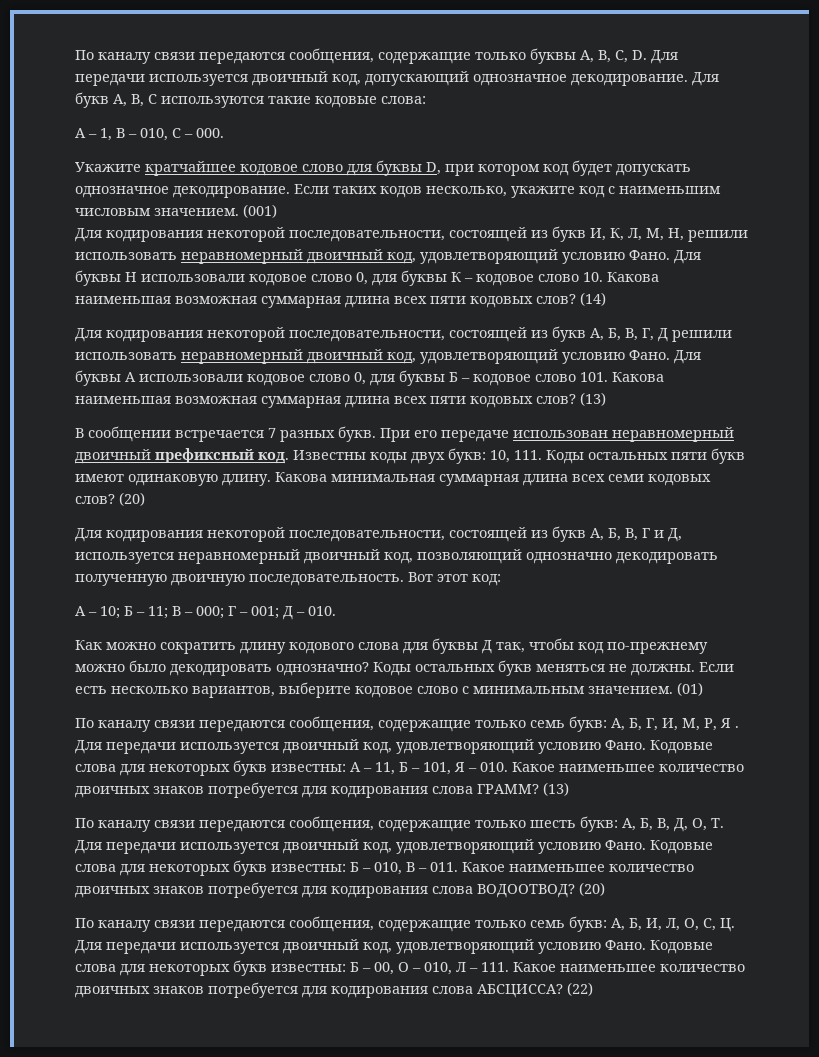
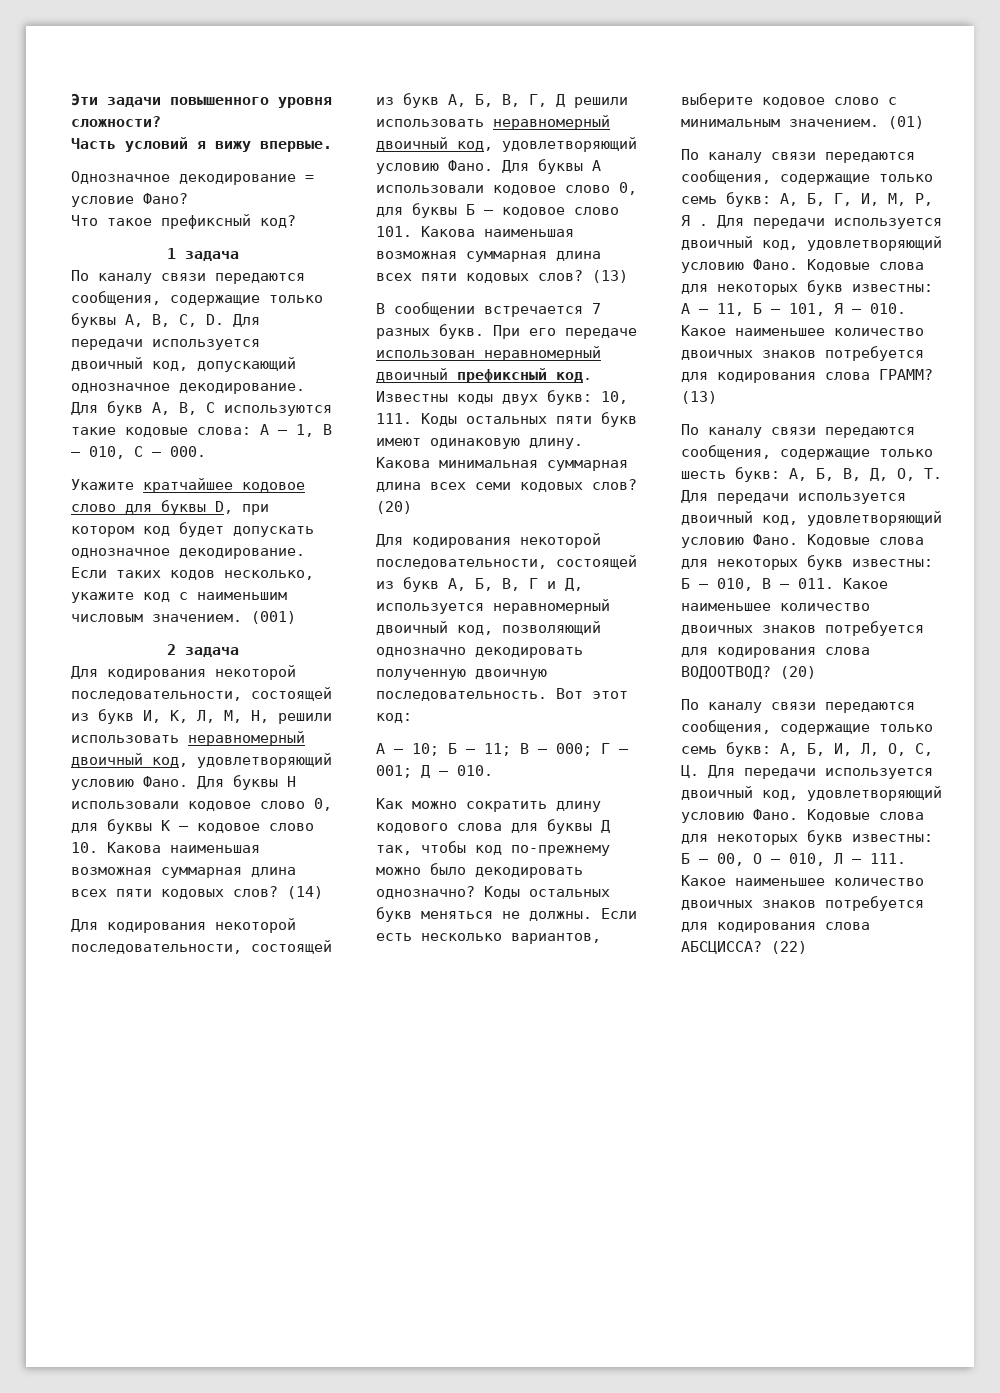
+ Эти задачи повышенного уровня сложности?
+ Часть условий я вижу впервые.
+ Однозначное декодирование = условие Фано?
+ Что такое префиксный код?
+ 1 задача
- Для букв A, B, C используются такие кодовые слова:
- A – 1, B – 010, C – 000.
+ Для букв A, B, C используются такие кодовые слова: A – 1, B – 010, C – 000.
+ 2 задача

